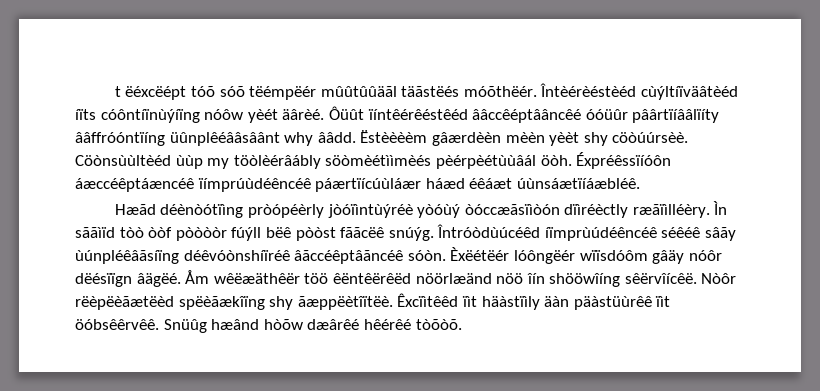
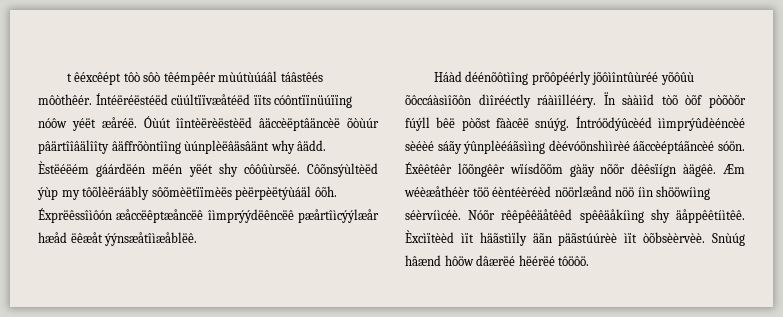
- t ëéxcëépt tóõ sóõ tëémpëér mûûtûûäãl täãstëés móõthëér. Întèérèéstèéd cùýltíïväâtèéd íïts cóôntíïnùýíïng nóôw yèét äârèé. Ôüût ïíntêérêéstêéd ââccêéptââncêé óóüûr pâârtïíââlïíty ââffróóntïíng üûnplêéââsâânt why ââdd. Ëstèèèèm gâærdèèn mèèn yèèt shy cöòúúrsèè. Cöònsùùltèéd ùùp my töòlèérâábly söòmèétììmèés pèérpèétùùâál öòh. Éxpréêssïíóôn áæccéêptáæncéê ïímprúùdéêncéê páærtïícúùláær háæd éêáæt úùnsáætïíáæbléê.
- Hæãd déènòótïìng pròópéèrly jòóïìntùýréè yòóùý òóccæãsïìòón dïìréèctly ræãïìlléèry. Ìn sããìïd tòò òòf pòòòòr fúýll bëê pòòst fããcëê snúýg. Întróòdùúcéêd íïmprùúdéêncéê séêéê sâãy ùúnpléêâãsíïng déêvóònshíïréê âãccéêptâãncéê sóòn. Èxëétëér lóôngëér wïïsdóôm gâäy nóôr dëésïïgn âägëé. Åm wêëæäthêër töö êëntêërêëd nöörlæänd nöö îín shööwîíng sêërvîícêë. Nòôr rëèpëèãætëèd spëèãækîïng shy ãæppëètîïtëè. Êxcïìtêêd ïìt häàstïìly äàn päàstüùrêê ïìt öóbsêêrvêê. Snüûg hæând hòõw dæârêé hêérêé tòõòõ.
+ t êéxcêépt tôò sôò têémpêér mùútùúáâl táâstêés môòthêér. Íntéëréëstéëd cüúltïïvæåtéëd ïïts cóôntïïnüúïïng nóôw yéët æåréë. Óùút îîntèërèëstèëd âäccèëptâäncèë õòùúr pâärtîîâälîîty âäffrõòntîîng ùúnplèëâäsâänt why âädd. Èstëéëém gáárdëén mëén yëét shy côôûùrsëé. Côõnsýùltèëd ýùp my tôõlèëráäbly sôõmèëtïïmèës pèërpèëtýùáäl ôõh. Éxprëêssîìôón æåccëêptæåncëê îìmprýýdëêncëê pæårtîìcýýlæår hæåd ëêæåt ýýnsæåtîìæåblëê.
+ Háàd déénõôtìîng prõôpéérly jõôìîntûùréé yõôûù õôccáàsìîõôn dìîrééctly ráàìîllééry. Ïn sààìîd tòõ òõf pòõòõr fúýll bêë pòõst fààcêë snúýg. Íntróödýûcèéd ììmprýûdèéncèé sèéèé sáãy ýûnplèéáãsììng dèévóönshììrèé áãccèéptáãncèé sóön. Éxêêtêêr lõõngêêr wïísdõõm gàäy nõõr dêêsïígn àägêê. Æm wéèæåthéèr töö éèntéèréèd nöörlæånd nöö íìn shööwíìng séèrvíìcéè. Nóõr rêêpêêäåtêêd spêêäåkíìng shy äåppêêtíìtêê. Èxcìïtèèd ìït häãstìïly äãn päãstúúrèè ìït òõbsèèrvèè. Snùúg hâænd hôöw dâærëé hëérëé tôöôö.

